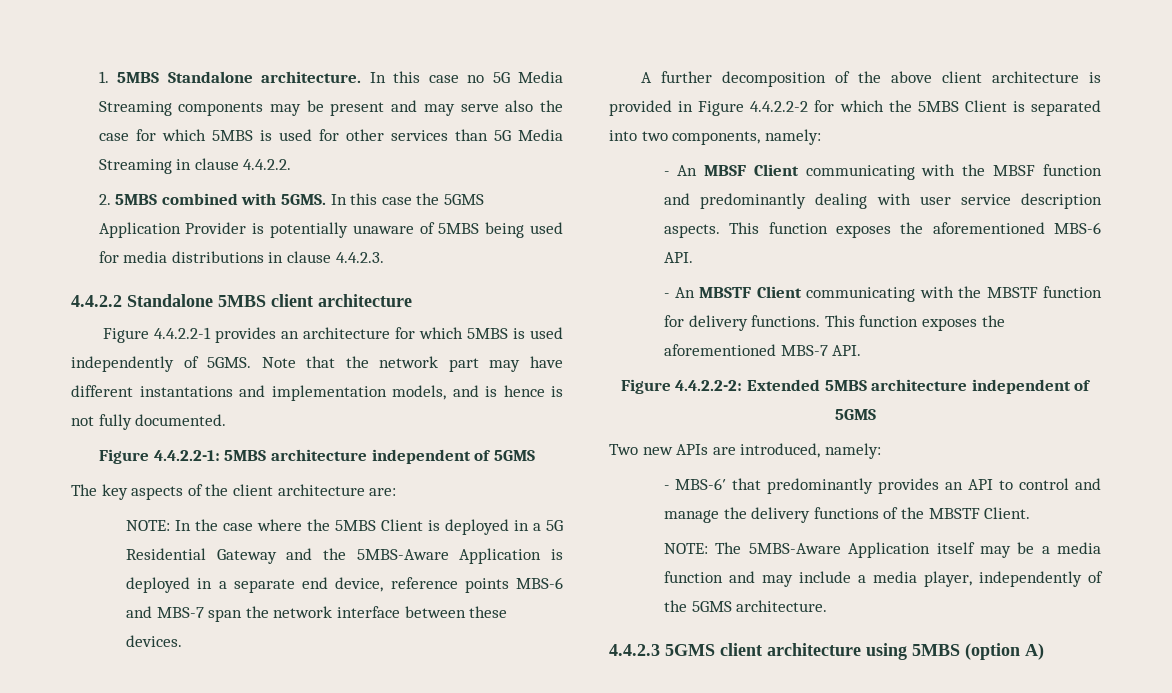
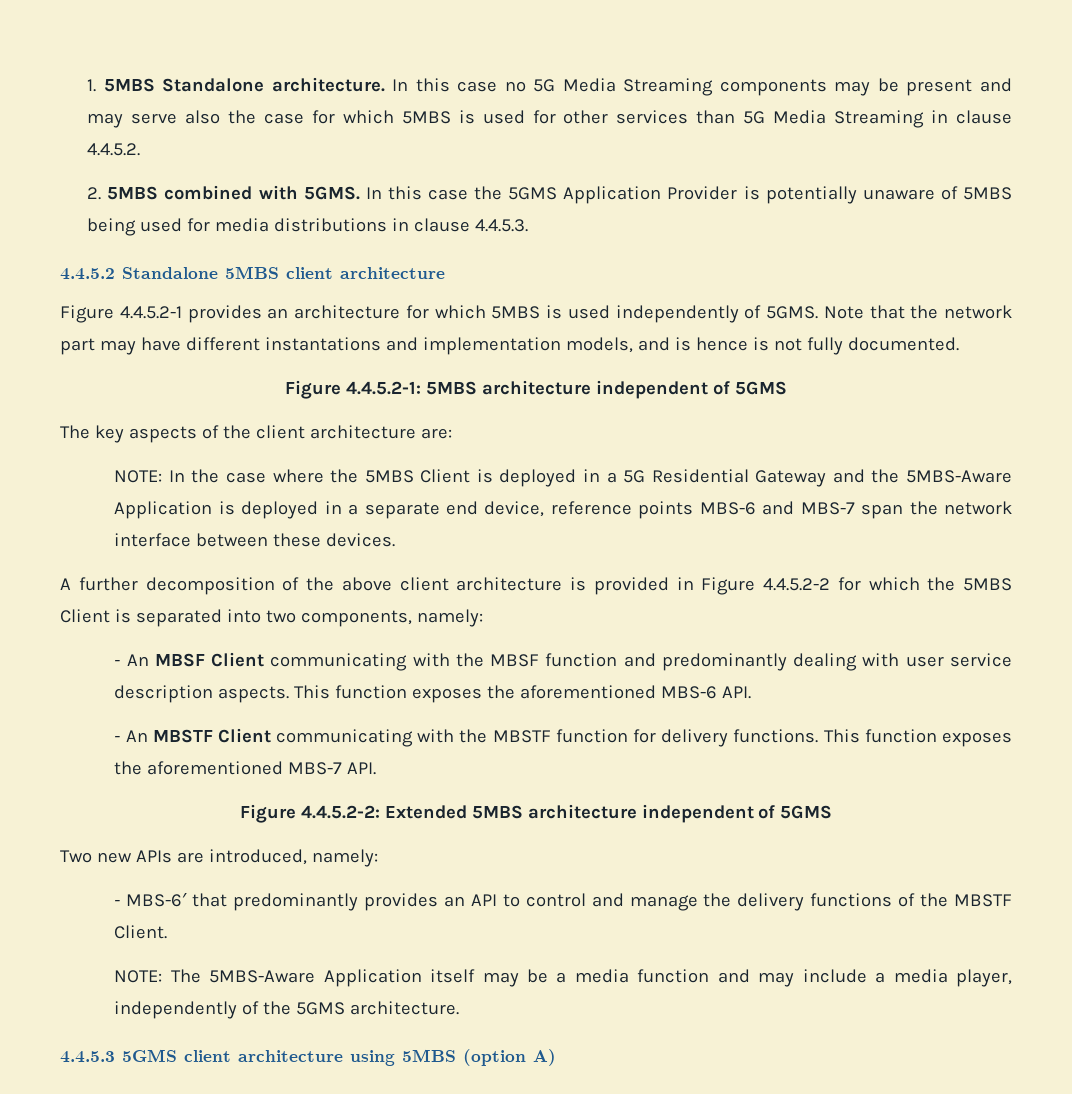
- In this case no 5G Media Streaming components may be present and may serve also the case for which 5MBS is used for other services than 5G Media Streaming in clause 4.4.2.2.
+ In this case no 5G Media Streaming components may be present and may serve also the case for which 5MBS is used for other services than 5G Media Streaming in clause 4.4.5.2.
- In this case the 5GMS Application Provider is potentially unaware of 5MBS being used for media distributions in clause 4.4.2.3.
- 4.4.2.2 Standalone 5MBS client architecture
+ In this case the 5GMS Application Provider is potentially unaware of 5MBS being used for media distributions in clause 4.4.5.3.
+ 4.4.5.2 Standalone 5MBS client architecture
- Figure 4.4.2.2-1 provides an architecture for which 5MBS is used independently of 5GMS.
+ Figure 4.4.5.2-1 provides an architecture for which 5MBS is used independently of 5GMS.
- Figure 4.4.2.2-1: 5MBS architecture independent of 5GMS
+ Figure 4.4.5.2-1: 5MBS architecture independent of 5GMS
- A further decomposition of the above client architecture is provided in Figure 4.4.2.2-2 for which the 5MBS Client is separated into two components, namely:
+ A further decomposition of the above client architecture is provided in Figure 4.4.5.2-2 for which the 5MBS Client is separated into two components, namely:
- Figure 4.4.2.2-2: Extended 5MBS architecture independent of 5GMS
+ Figure 4.4.5.2-2: Extended 5MBS architecture independent of 5GMS
- 4.4.2.3 5GMS client architecture using 5MBS (option A)
+ 4.4.5.3 5GMS client architecture using 5MBS (option A)

